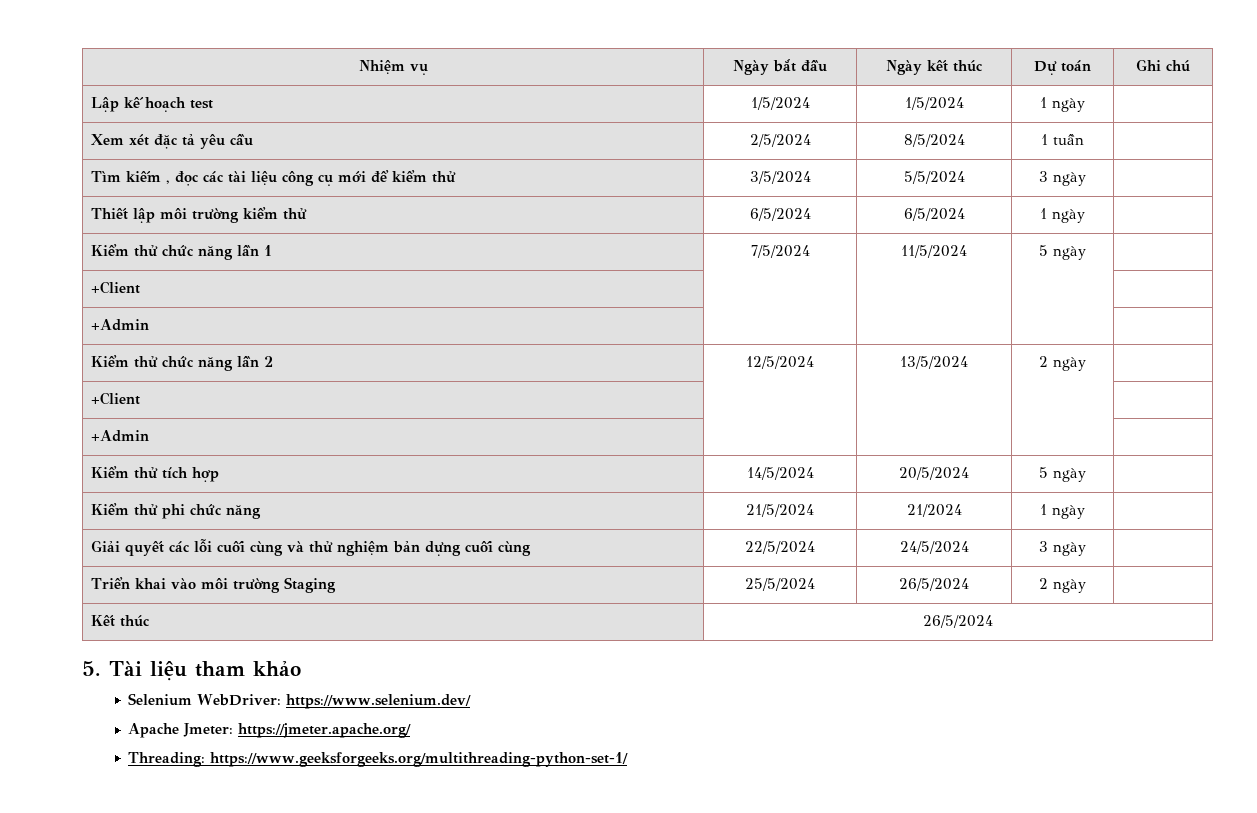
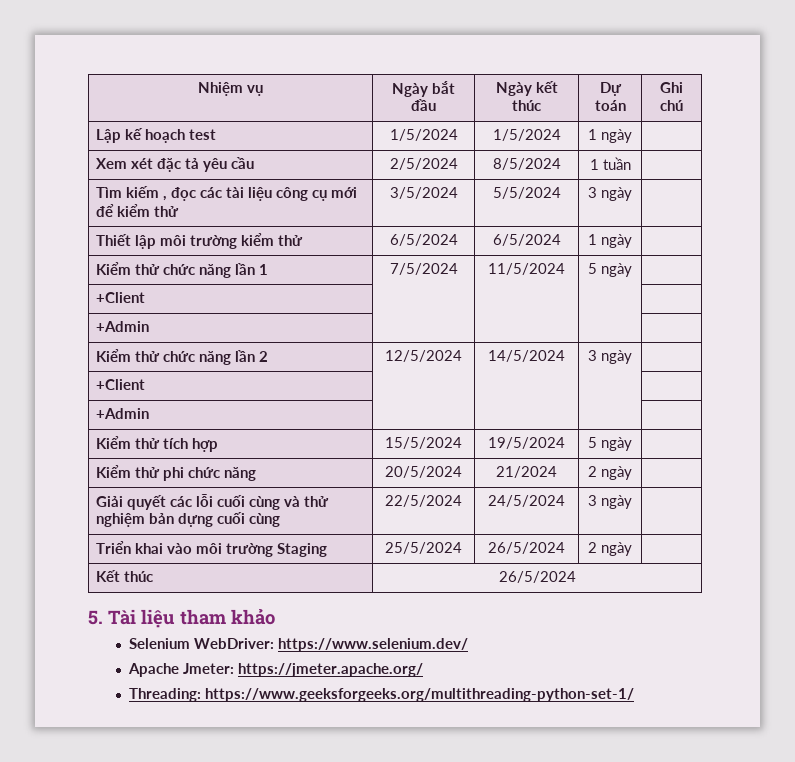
- Kiểm thử chức năng lần 2 | 12/5/2024 | 13/5/2024 | 2 ngày |
+ Kiểm thử chức năng lần 2 | 12/5/2024 | 14/5/2024 | 3 ngày |
- Kiểm thử tích hợp | 14/5/2024 | 20/5/2024 | 5 ngày |
+ Kiểm thử tích hợp | 15/5/2024 | 19/5/2024 | 5 ngày |
- Kiểm thử phi chức năng | 21/5/2024 | 21/2024 | 1 ngày |
+ Kiểm thử phi chức năng | 20/5/2024 | 21/2024 | 2 ngày |

